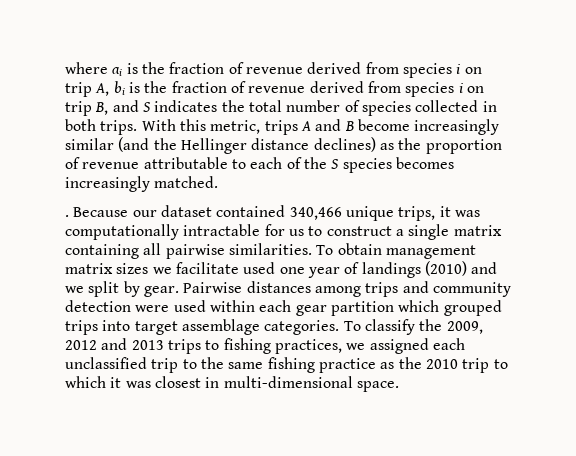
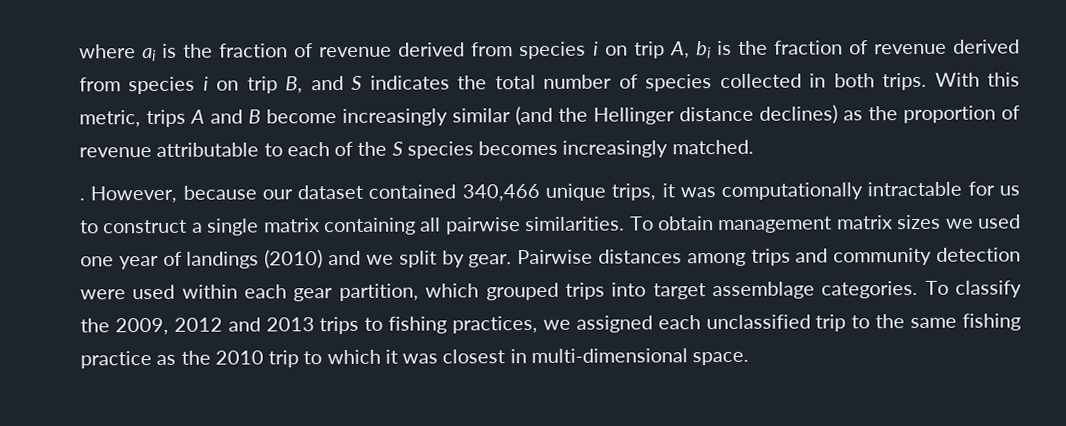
- Because our dataset contained 340,466 unique trips, it was computationally intractable for us to construct a single matrix containing all pairwise similarities.
+ However, because our dataset contained 340,466 unique trips, it was computationally intractable for us to construct a single matrix containing all pairwise similarities.
- To obtain management matrix sizes we facilitate used one year of landings (2010) and we split by gear.
+ To obtain management matrix sizes we used one year of landings (2010) and we split by gear.
- Pairwise distances among trips and community detection were used within each gear partition which grouped trips into target assemblage categories.
+ Pairwise distances among trips and community detection were used within each gear partition, which grouped trips into target assemblage categories.

